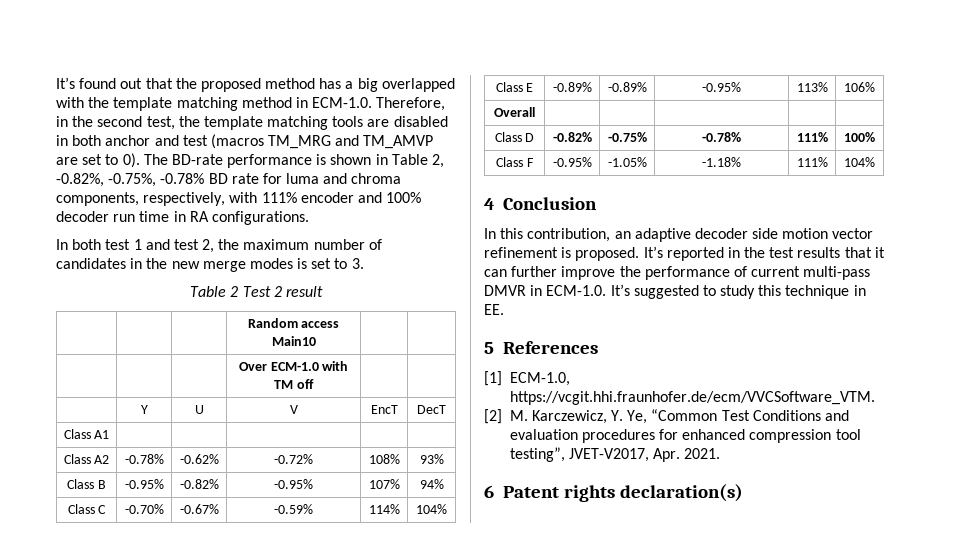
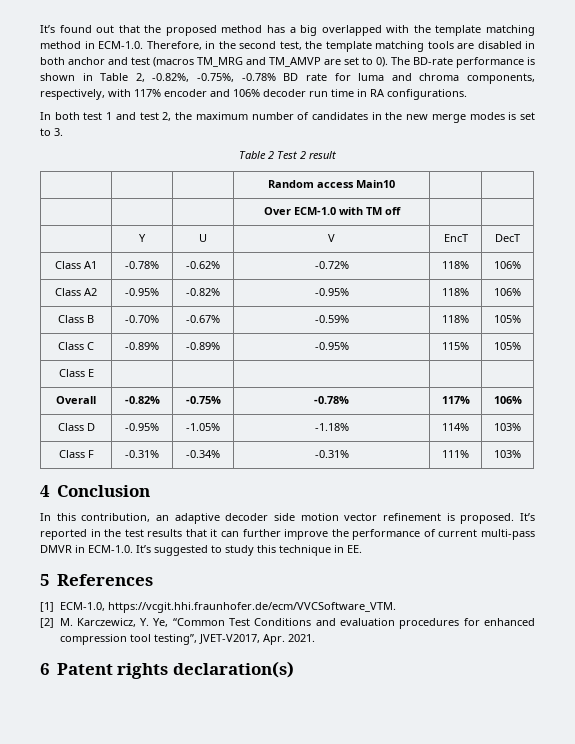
- The BD-rate performance is shown in Table 2, -0.82%, -0.75%, -0.78% BD rate for luma and chroma components, respectively, with 111% encoder and 100% decoder run time in RA configurations.
+ The BD-rate performance is shown in Table 2, -0.82%, -0.75%, -0.78% BD rate for luma and chroma components, respectively, with 117% encoder and 106% decoder run time in RA configurations.
- Class A1 | | | | |
- Class A2 | -0.78% | -0.62% | -0.72% | 108% | 93%
- Class B | -0.95% | -0.82% | -0.95% | 107% | 94%
- Class C | -0.70% | -0.67% | -0.59% | 114% | 104%
- Class E | -0.89% | -0.89% | -0.95% | 113% | 106%
- Overall | | | | |
- Class D | -0.82% | -0.75% | -0.78% | 111% | 100%
- Class F | -0.95% | -1.05% | -1.18% | 111% | 104%
+ Class A1 | -0.78% | -0.62% | -0.72% | 118% | 106%
+ Class A2 | -0.95% | -0.82% | -0.95% | 118% | 106%
+ Class B | -0.70% | -0.67% | -0.59% | 118% | 105%
+ Class C | -0.89% | -0.89% | -0.95% | 115% | 105%
+ Class E | | | | |
+ Overall | -0.82% | -0.75% | -0.78% | 117% | 106%
+ Class D | -0.95% | -1.05% | -1.18% | 114% | 103%
+ Class F | -0.31% | -0.34% | -0.31% | 111% | 103%

